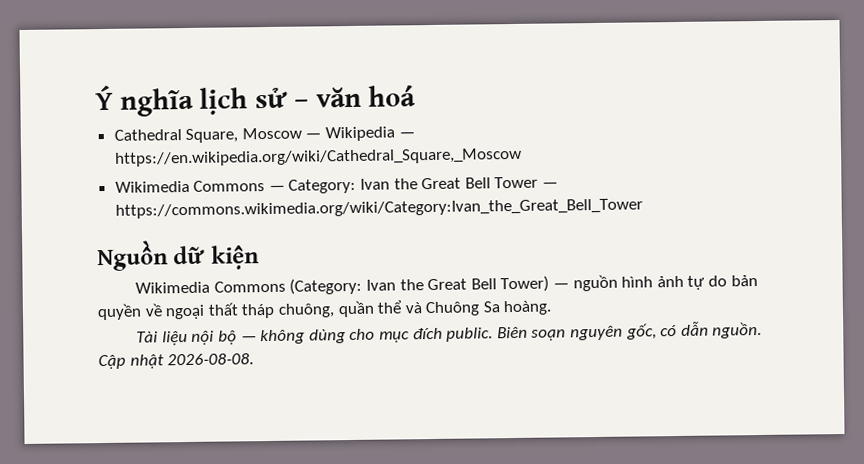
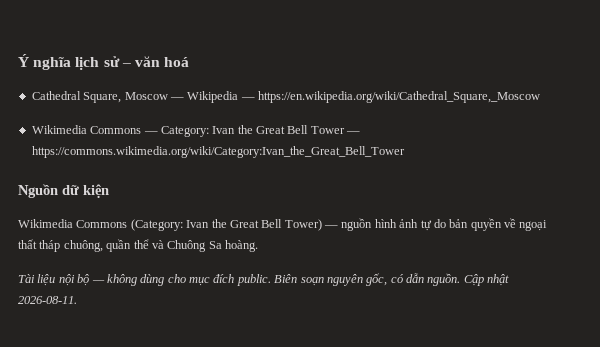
- Cập nhật 2026-08-08.
+ Cập nhật 2026-08-11.

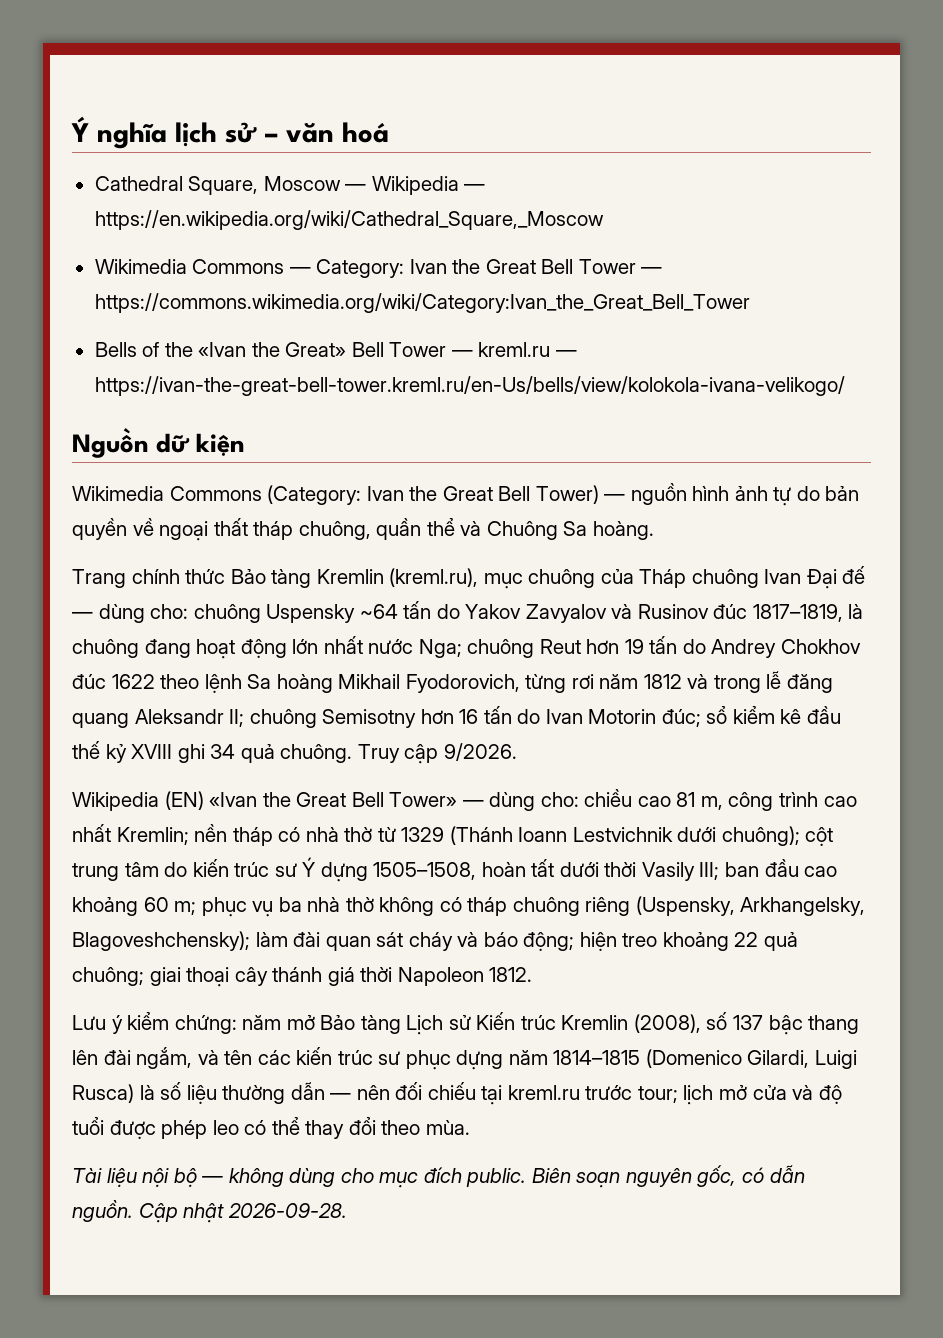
+ Bells of the «Ivan the Great» Bell Tower — kreml.ru — https://ivan-the-great-bell-tower.kreml.ru/en-Us/bells/view/kolokola-ivana-velikogo/
+ Trang chính thức Bảo tàng Kremlin (kreml.ru), mục chuông của Tháp chuông Ivan Đại đế — dùng cho: chuông Uspensky ~64 tấn do Yakov Zavyalov và Rusinov đúc 1817–1819, là chuông đang hoạt động lớn nhất nước Nga; chuông Reut hơn 19 tấn do Andrey Chokhov đúc 1622 theo lệnh Sa hoàng Mikhail Fyodorovich, từng rơi năm 1812 và trong lễ đăng quang Aleksandr II; chuông Semisotny hơn 16 tấn do Ivan Motorin đúc; sổ kiểm kê đầu thế kỷ XVIII ghi 34 quả chuông. Truy cập 9/2026.
+ Wikipedia (EN) «Ivan the Great Bell Tower» — dùng cho: chiều cao 81 m, công trình cao nhất Kremlin; nền tháp có nhà thờ từ 1329 (Thánh Ioann Lestvichnik dưới chuông); cột trung tâm do kiến trúc sư Ý dựng 1505–1508, hoàn tất dưới thời Vasily III; ban đầu cao khoảng 60 m; phục vụ ba nhà thờ không có tháp chuông riêng (Uspensky, Arkhangelsky, Blagoveshchensky); làm đài quan sát cháy và báo động; hiện treo khoảng 22 quả chuông; giai thoại cây thánh giá thời Napoleon 1812.
+ Lưu ý kiểm chứng: năm mở Bảo tàng Lịch sử Kiến trúc Kremlin (2008), số 137 bậc thang lên đài ngắm, và tên các kiến trúc sư phục dựng năm 1814–1815 (Domenico Gilardi, Luigi Rusca) là số liệu thường dẫn — nên đối chiếu tại kreml.ru trước tour; lịch mở cửa và độ tuổi được phép leo có thể thay đổi theo mùa.
- Cập nhật 2026-08-11.
+ Cập nhật 2026-09-28.

